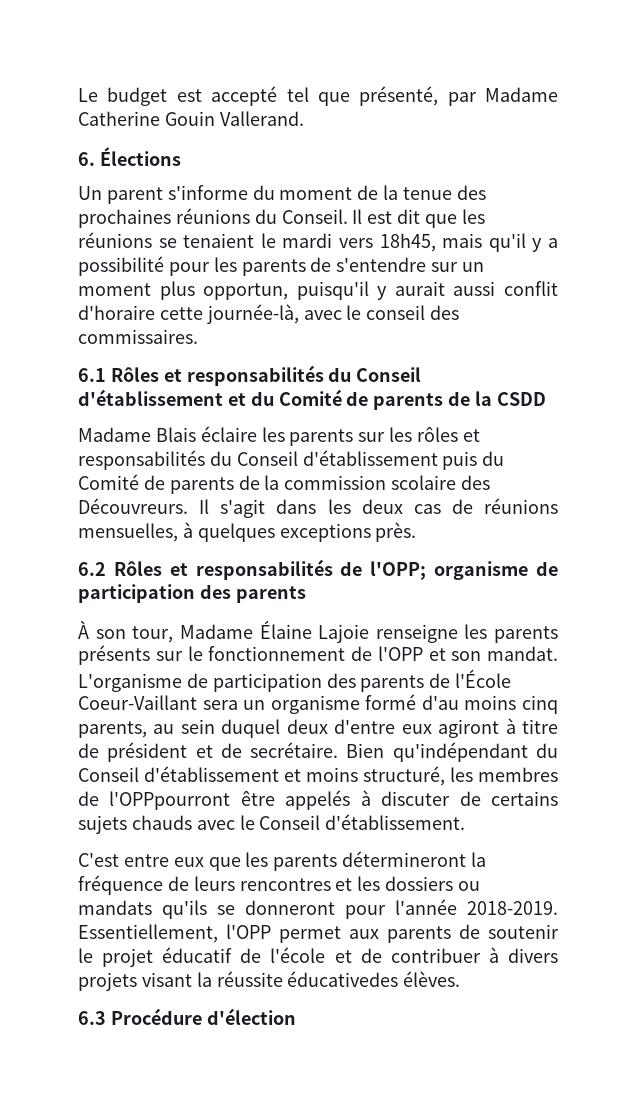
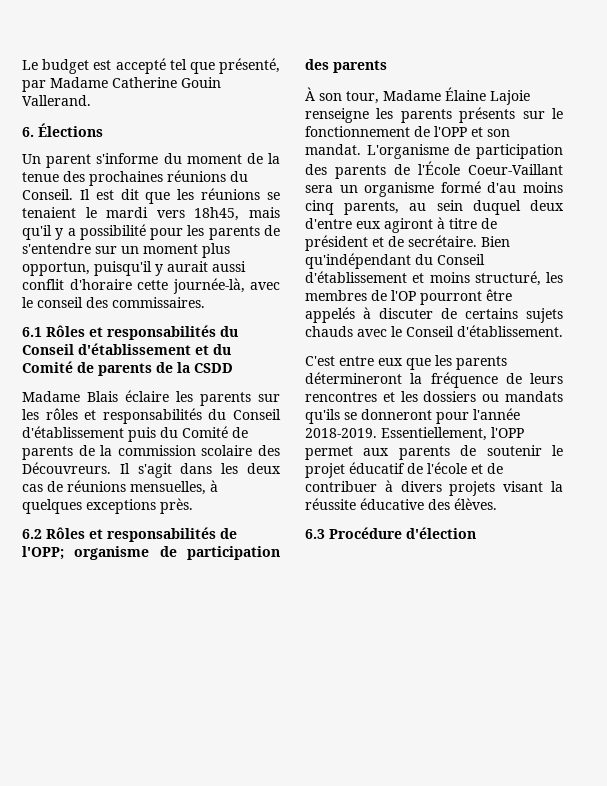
- Bien qu'indépendant du Conseil d'établissement et moins structuré, les membres de l'OPPpourront être appelés à discuter de certains sujets chauds avec le Conseil d'établissement.
+ Bien qu'indépendant du Conseil d'établissement et moins structuré, les membres de l'OP pourront être appelés à discuter de certains sujets chauds avec le Conseil d'établissement.
- Essentiellement, l'OPP permet aux parents de soutenir le projet éducatif de l'école et de contribuer à divers projets visant la réussite éducativedes élèves.
+ Essentiellement, l'OPP permet aux parents de soutenir le projet éducatif de l'école et de contribuer à divers projets visant la réussite éducative des élèves.

